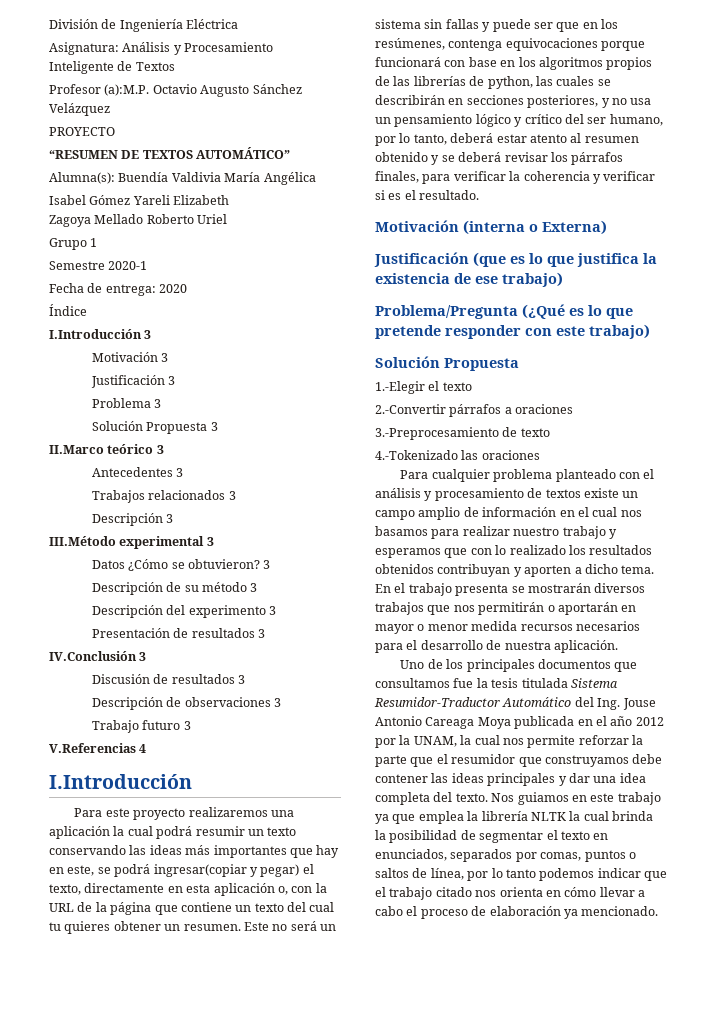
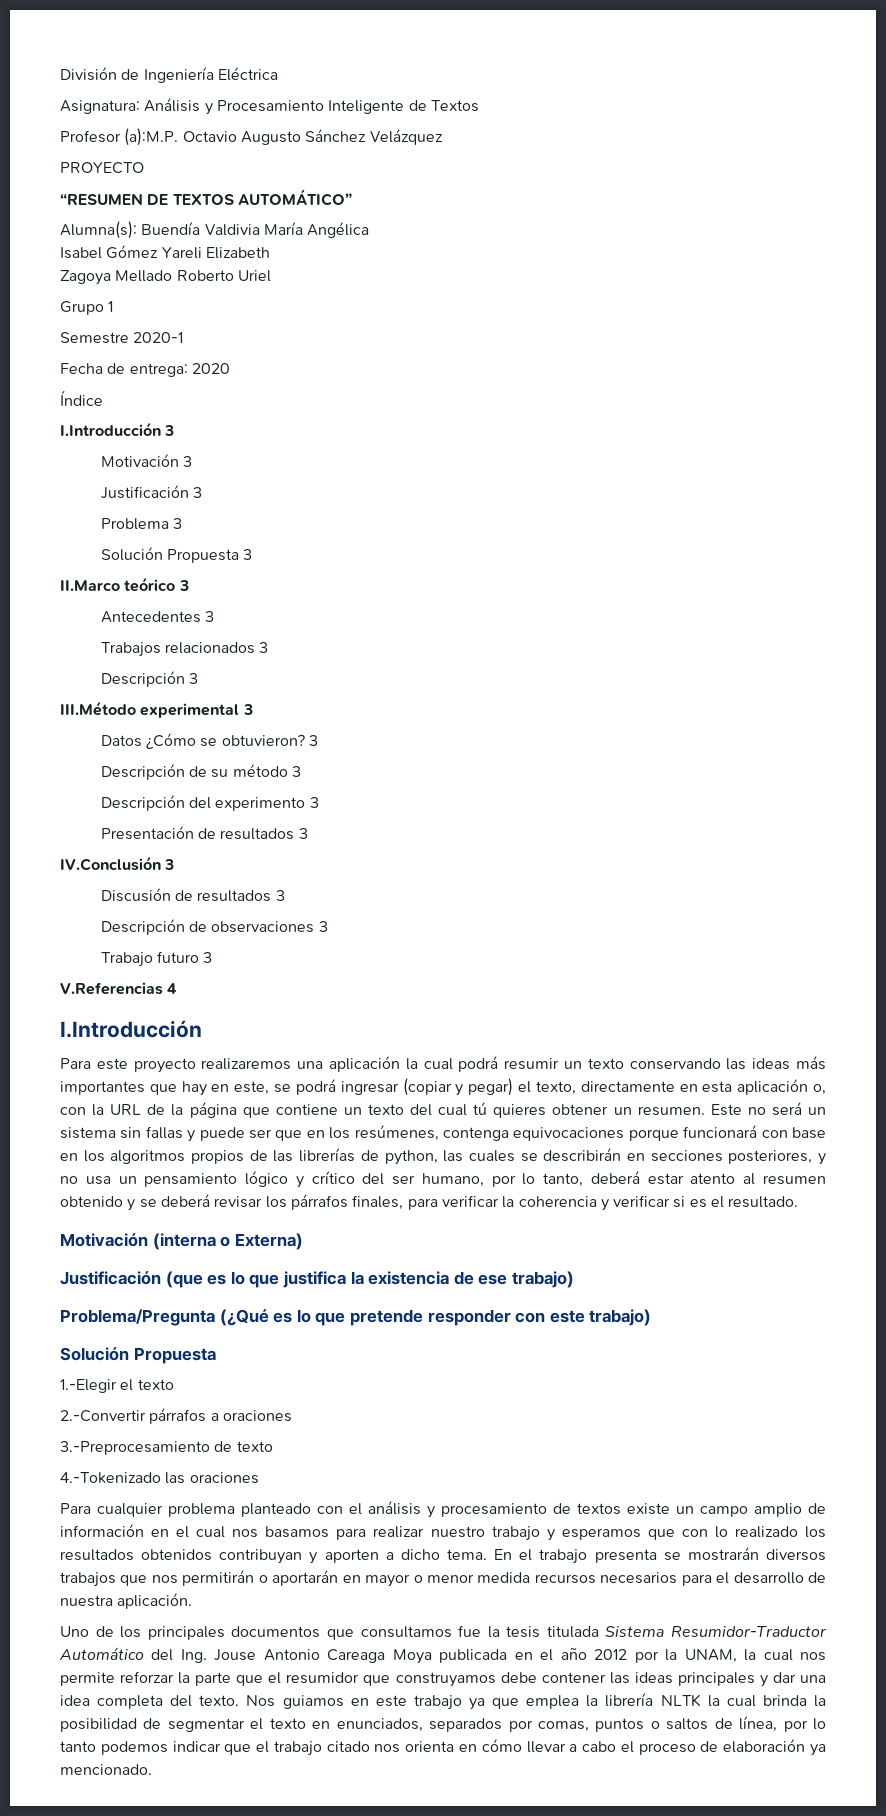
- Para este proyecto realizaremos una aplicación la cual podrá resumir un texto conservando las ideas más importantes que hay en este, se podrá ingresar(copiar y pegar) el texto, directamente en esta aplicación o, con la URL de la página que contiene un texto del cual tu quieres obtener un resumen.
+ Para este proyecto realizaremos una aplicación la cual podrá resumir un texto conservando las ideas más importantes que hay en este, se podrá ingresar (copiar y pegar) el texto, directamente en esta aplicación o, con la URL de la página que contiene un texto del cual tú quieres obtener un resumen.

